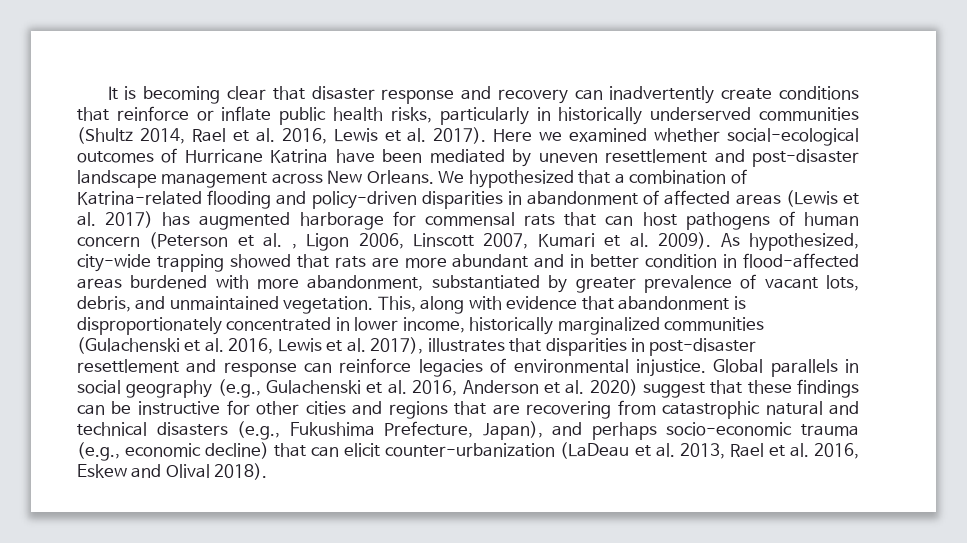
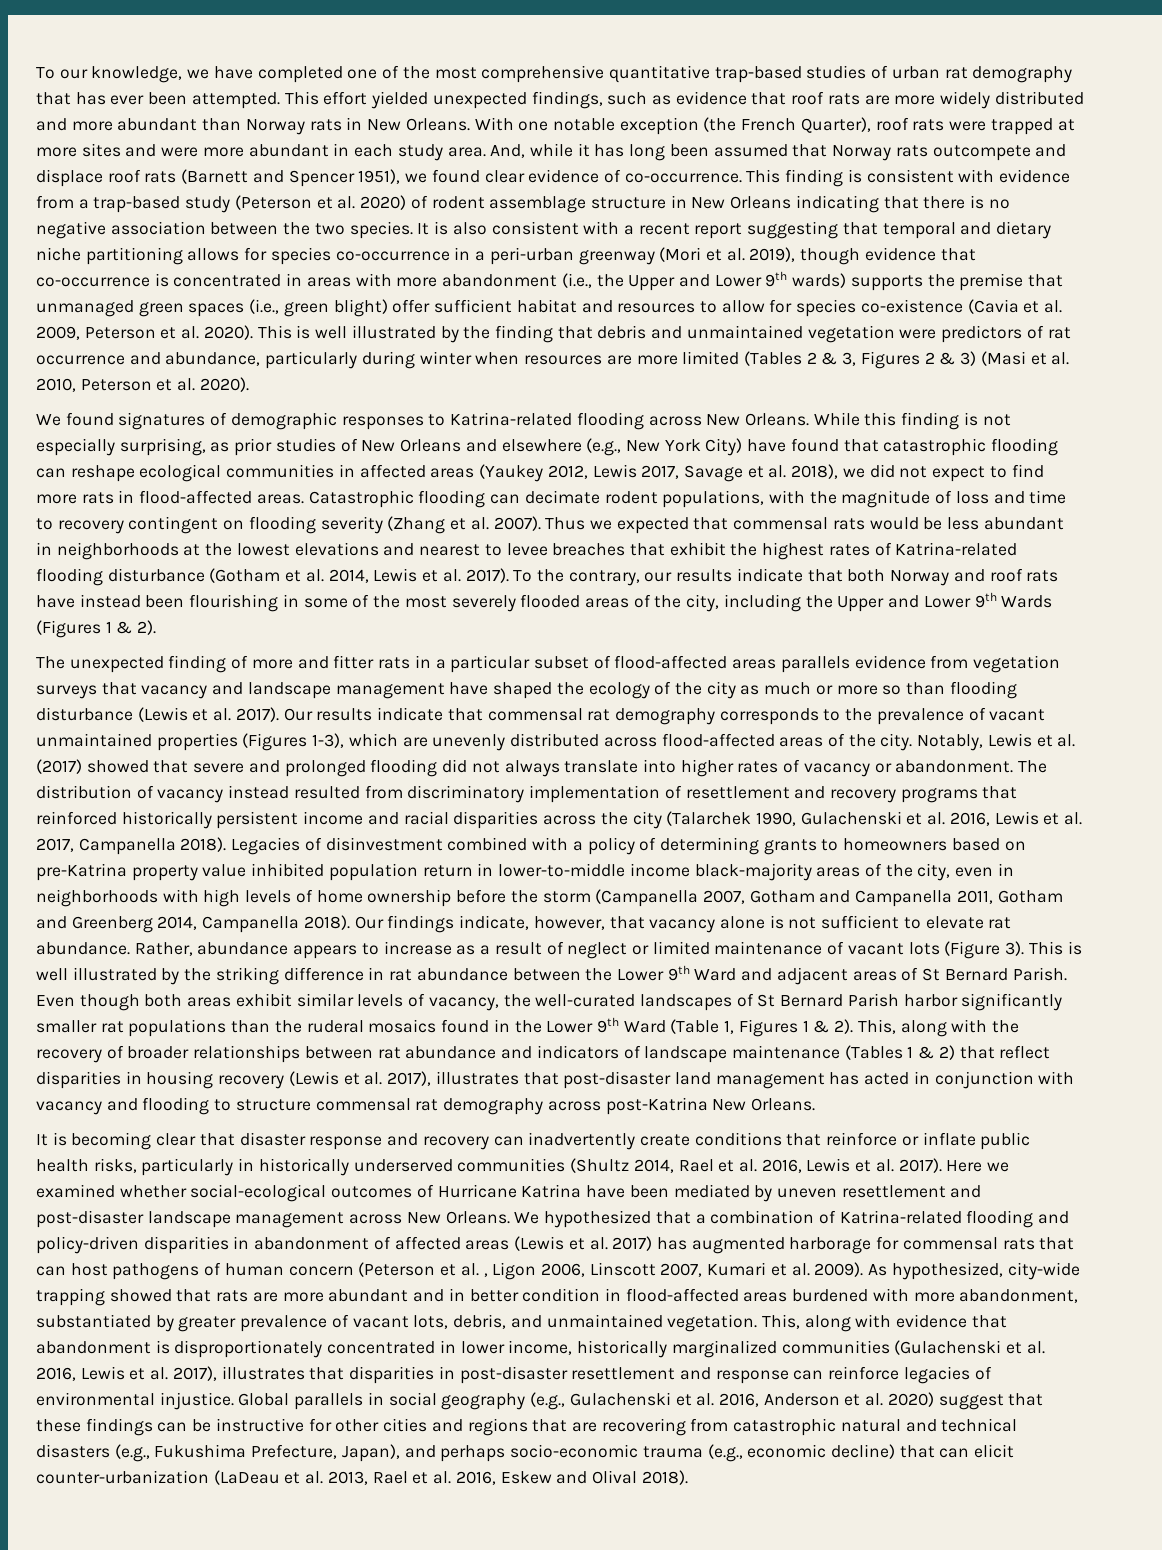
+ To our knowledge, we have completed one of the most comprehensive quantitative trap-based studies of urban rat demography that has ever been attempted. This effort yielded unexpected findings, such as evidence that roof rats are more widely distributed and more abundant than Norway rats in New Orleans. With one notable exception (the French Quarter), roof rats were trapped at more sites and were more abundant in each study area. And, while it has long been assumed that Norway rats outcompete and displace roof rats (Barnett and Spencer 1951), we found clear evidence of co-occurrence. This finding is consistent with evidence from a trap-based study (Peterson et al. 2020) of rodent assemblage structure in New Orleans indicating that there is no negative association between the two species. It is also consistent with a recent report suggesting that temporal and dietary niche partitioning allows for species co-occurrence in a peri-urban greenway (Mori et al. 2019), though evidence that co-occurrence is concentrated in areas with more abandonment (i.e., the Upper and Lower 9th wards) supports the premise that unmanaged green spaces (i.e., green blight) offer sufficient habitat and resources to allow for species co-existence (Cavia et al. 2009, Peterson et al. 2020). This is well illustrated by the finding that debris and unmaintained vegetation were predictors of rat occurrence and abundance, particularly during winter when resources are more limited (Tables 2 & 3, Figures 2 & 3) (Masi et al. 2010, Peterson et al. 2020).
+ We found signatures of demographic responses to Katrina-related flooding across New Orleans. While this finding is not especially surprising, as prior studies of New Orleans and elsewhere (e.g., New York City) have found that catastrophic flooding can reshape ecological communities in affected areas (Yaukey 2012, Lewis 2017, Savage et al. 2018), we did not expect to find more rats in flood-affected areas. Catastrophic flooding can decimate rodent populations, with the magnitude of loss and time to recovery contingent on flooding severity (Zhang et al. 2007). Thus we expected that commensal rats would be less abundant in neighborhoods at the lowest elevations and nearest to levee breaches that exhibit the highest rates of Katrina-related flooding disturbance (Gotham et al. 2014, Lewis et al. 2017). To the contrary, our results indicate that both Norway and roof rats have instead been flourishing in some of the most severely flooded areas of the city, including the Upper and Lower 9th Wards (Figures 1 & 2).
+ The unexpected finding of more and fitter rats in a particular subset of flood-affected areas parallels evidence from vegetation surveys that vacancy and landscape management have shaped the ecology of the city as much or more so than flooding disturbance (Lewis et al. 2017). Our results indicate that commensal rat demography corresponds to the prevalence of vacant unmaintained properties (Figures 1-3), which are unevenly distributed across flood-affected areas of the city. Notably, Lewis et al. (2017) showed that severe and prolonged flooding did not always translate into higher rates of vacancy or abandonment. The distribution of vacancy instead resulted from discriminatory implementation of resettlement and recovery programs that reinforced historically persistent income and racial disparities across the city (Talarchek 1990, Gulachenski et al. 2016, Lewis et al. 2017, Campanella 2018). Legacies of disinvestment combined with a policy of determining grants to homeowners based on pre-Katrina property value inhibited population return in lower-to-middle income black-majority areas of the city, even in neighborhoods with high levels of home ownership before the storm (Campanella 2007, Gotham and Campanella 2011, Gotham and Greenberg 2014, Campanella 2018). Our findings indicate, however, that vacancy alone is not sufficient to elevate rat abundance. Rather, abundance appears to increase as a result of neglect or limited maintenance of vacant lots (Figure 3). This is well illustrated by the striking difference in rat abundance between the Lower 9th Ward and adjacent areas of St Bernard Parish. Even though both areas exhibit similar levels of vacancy, the well-curated landscapes of St Bernard Parish harbor significantly smaller rat populations than the ruderal mosaics found in the Lower 9th Ward (Table 1, Figures 1 & 2). This, along with the recovery of broader relationships between rat abundance and indicators of landscape maintenance (Tables 1 & 2) that reflect disparities in housing recovery (Lewis et al. 2017), illustrates that post-disaster land management has acted in conjunction with vacancy and flooding to structure commensal rat demography across post-Katrina New Orleans.

